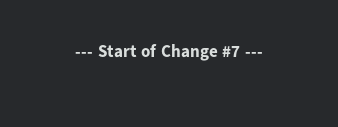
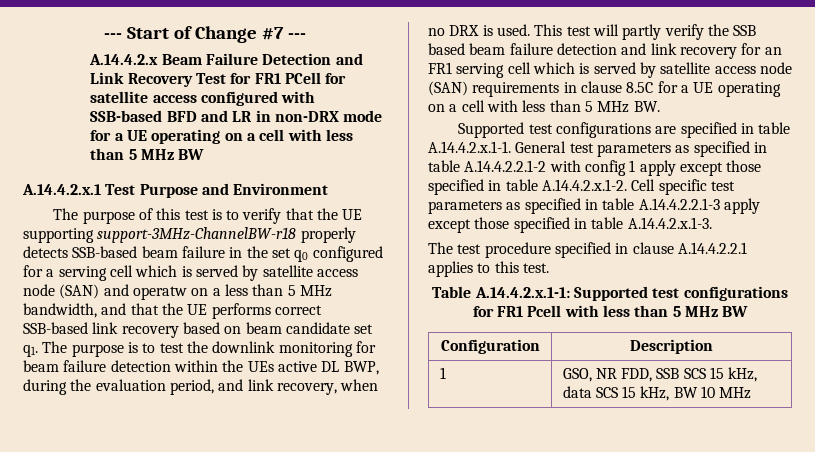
+ A.14.4.2.x Beam Failure Detection and Link Recovery Test for FR1 PCell for satellite access configured with SSB-based BFD and LR in non-DRX mode for a UE operating on a cell with less than 5 MHz BW
+ A.14.4.2.x.1 Test Purpose and Environment
+ The purpose of this test is to verify that the UE supporting support-3MHz-ChannelBW-r18 properly detects SSB-based beam failure in the set q0 configured for a serving cell which is served by satellite access node (SAN) and operatw on a less than 5 MHz bandwidth, and that the UE performs correct SSB-based link recovery based on beam candidate set q1. The purpose is to test the downlink monitoring for beam failure detection within the UEs active DL BWP, during the evaluation period, and link recovery, when no DRX is used. This test will partly verify the SSB based beam failure detection and link recovery for an FR1 serving cell which is served by satellite access node (SAN) requirements in clause 8.5C for a UE operating on a cell with less than 5 MHz BW.
+ Supported test configurations are specified in table A.14.4.2.x.1-1. General test parameters as specified in table A.14.4.2.2.1-2 with config 1 apply except those specified in table A.14.4.2.x.1-2. Cell specific test parameters as specified in table A.14.4.2.2.1-3 apply except those specified in table A.14.4.2.x.1-3.
+ The test procedure specified in clause A.14.4.2.2.1 applies to this test.
+ Table A.14.4.2.x.1-1: Supported test configurations for FR1 Pcell with less than 5 MHz BW
+ Configuration | Description
+ 1 | GSO, NR FDD, SSB SCS 15 kHz, data SCS 15 kHz, BW 10 MHz

